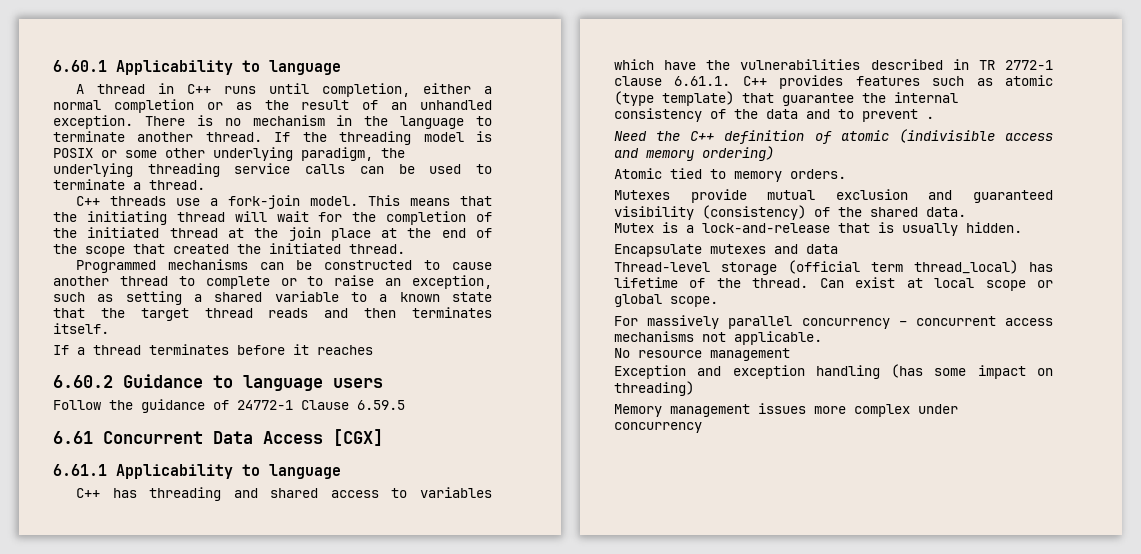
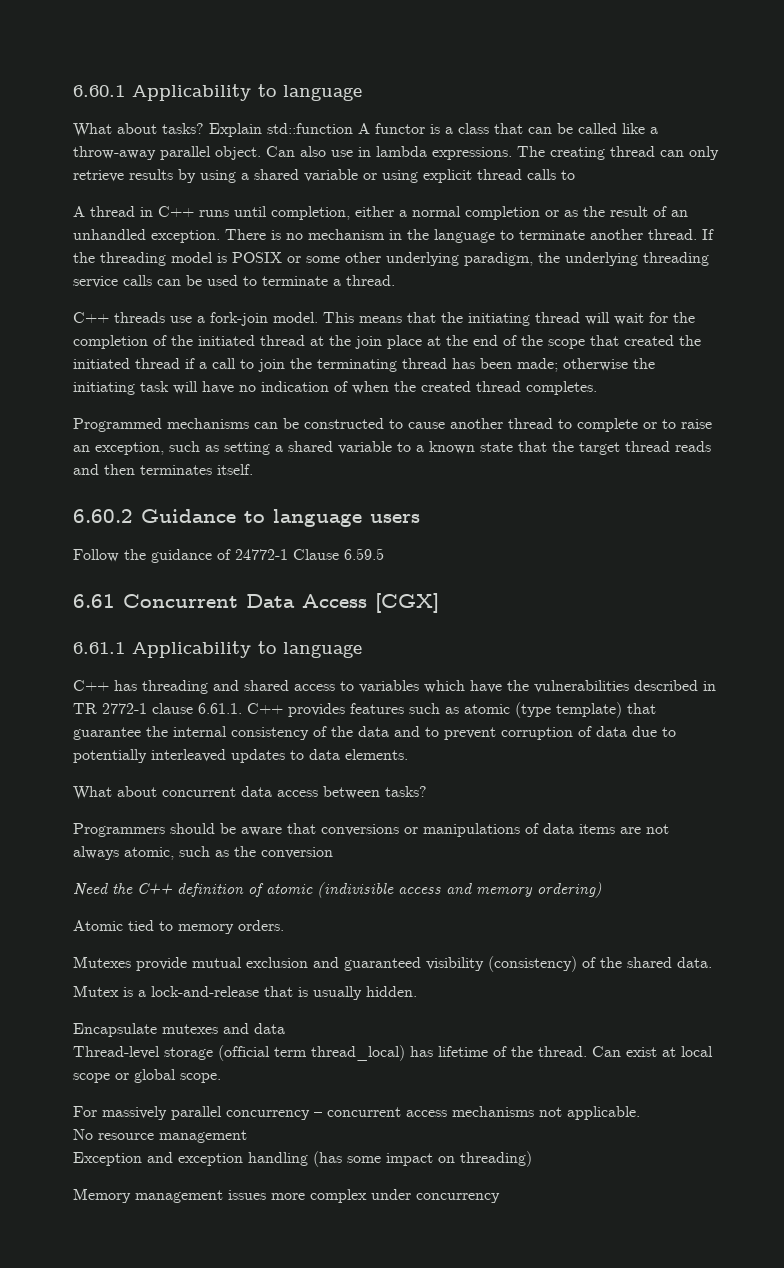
+ What about tasks? Explain std::function A functor is a class that can be called like a throw-away parallel object. Can also use in lambda expressions. The creating thread can only retrieve results by using a shared variable or using explicit thread calls to
- This means that the initiating thread will wait for the completion of the initiated thread at the join place at the end of the scope that created the initiated thread.
+ This means that the initiating thread will wait for the completion of the initiated thread at the join place at the end of the scope that created the initiated thread if a call to join the terminating thread has been made; otherwise the initiating task will have no indication of when the created thread completes.
- If a thread terminates before it reaches
- C++ has threading and shared access to variables which have the vulnerabilities described in TR 2772-1 clause 6.61.1. C++ provides features such as atomic (type template) that guarantee the internal consistency of the data and to prevent .
+ C++ has threading and shared access to variables which have the vulnerabilities described in TR 2772-1 clause 6.61.1. C++ provides features such as atomic (type template) that guarantee the internal consistency of the data and to prevent corruption of data due to potentially interleaved updates to data elements.
+ What about concurrent data access between tasks?
+ Programmers should be aware that conversions or manipulations of data items are not always atomic, such as the conversion

